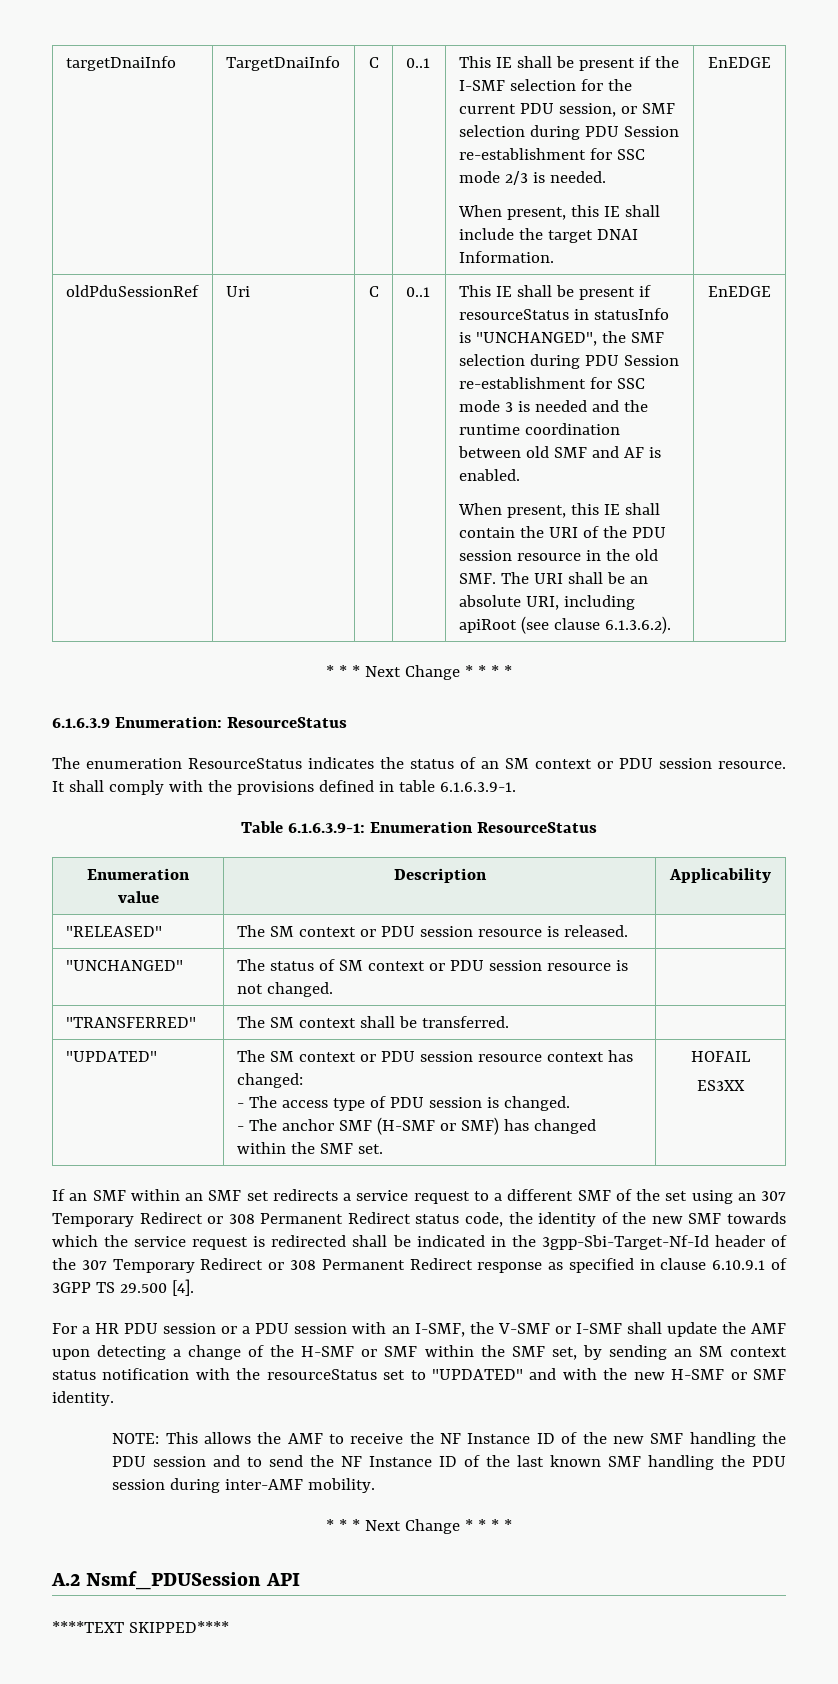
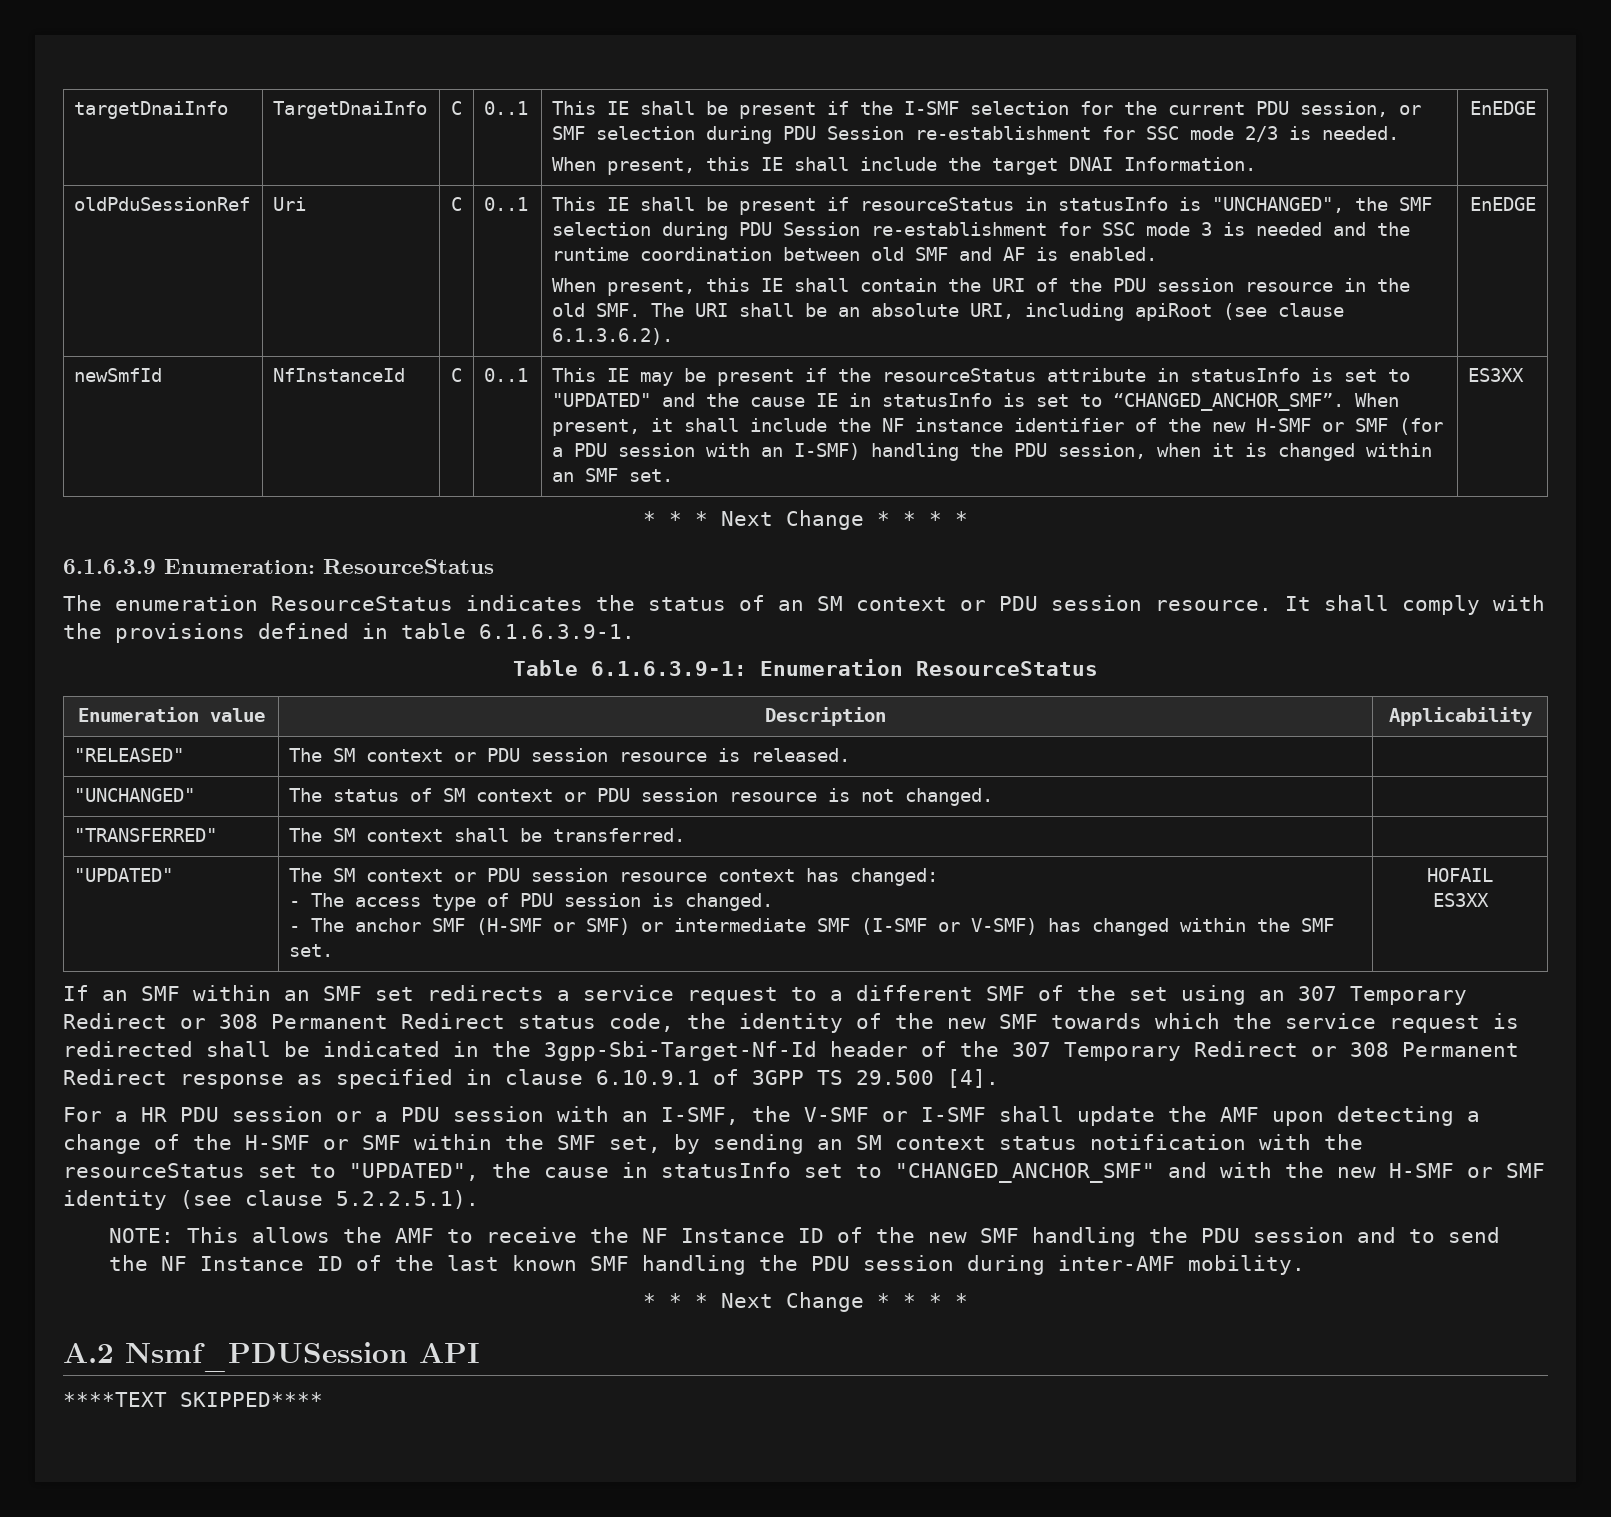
+ newSmfId | NfInstanceId | C | 0..1 | This IE may be present if the resourceStatus attribute in statusInfo is set to "UPDATED" and the cause IE in statusInfo is set to “CHANGED_ANCHOR_SMF”. When present, it shall include the NF instance identifier of the new H-SMF or SMF (for a PDU session with an I-SMF) handling the PDU session, when it is changed within an SMF set. | ES3XX
- - The anchor SMF (H-SMF or SMF) has changed within the SMF set.
+ - The anchor SMF (H-SMF or SMF) or intermediate SMF (I-SMF or V-SMF) has changed within the SMF set.
- For a HR PDU session or a PDU session with an I-SMF, the V-SMF or I-SMF shall update the AMF upon detecting a change of the H-SMF or SMF within the SMF set, by sending an SM context status notification with the resourceStatus set to "UPDATED" and with the new H-SMF or SMF identity.
+ For a HR PDU session or a PDU session with an I-SMF, the V-SMF or I-SMF shall update the AMF upon detecting a change of the H-SMF or SMF within the SMF set, by sending an SM context status notification with the resourceStatus set to "UPDATED", the cause in statusInfo set to "CHANGED_ANCHOR_SMF" and with the new H-SMF or SMF identity (see clause 5.2.2.5.1).

